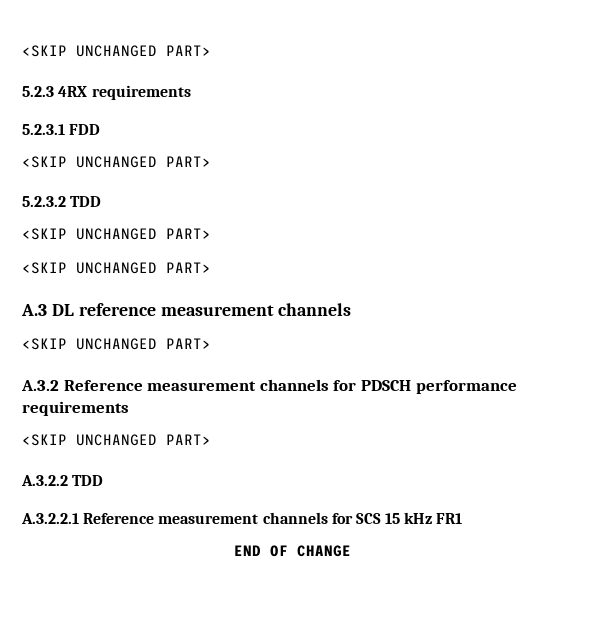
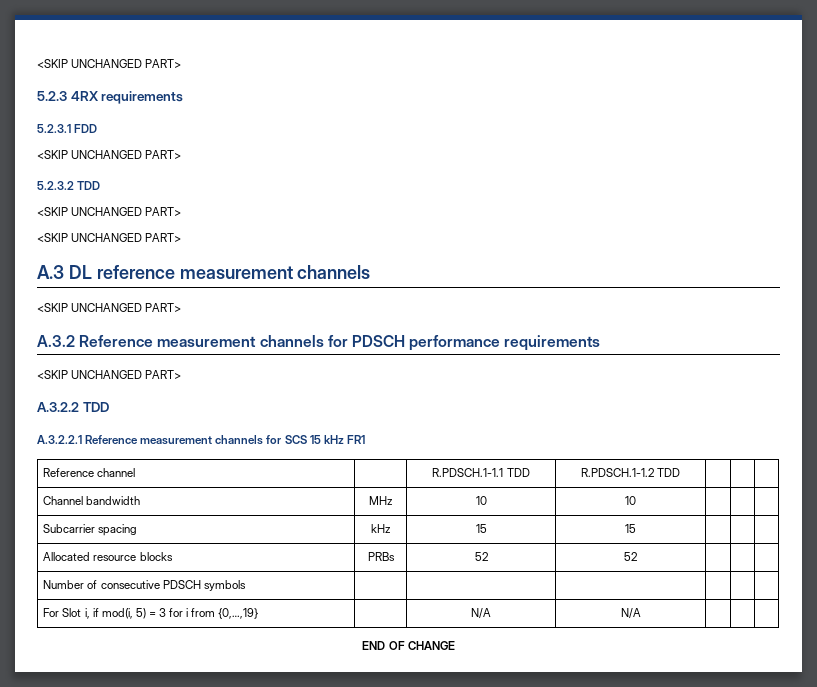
+ Reference channel | | R.PDSCH.1-1.1 TDD | R.PDSCH.1-1.2 TDD | | |
+ Channel bandwidth | MHz | 10 | 10 | | |
+ Subcarrier spacing | kHz | 15 | 15 | | |
+ Allocated resource blocks | PRBs | 52 | 52 | | |
+ Number of consecutive PDSCH symbols | | | | | |
+ For Slot i, if mod(i, 5) = 3 for i from {0,…,19} | | N/A | N/A | | |

